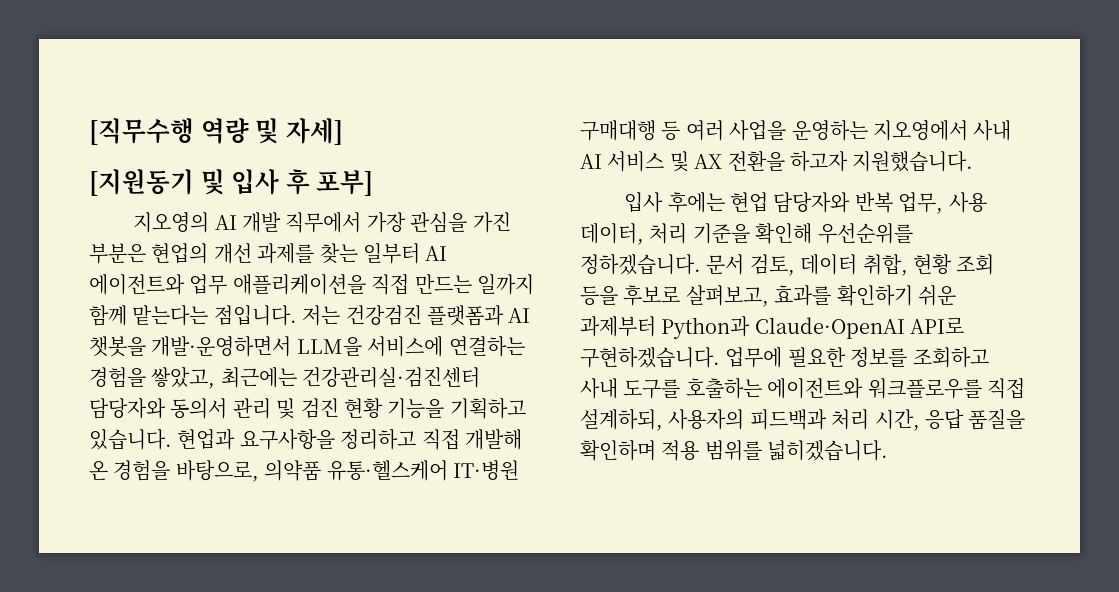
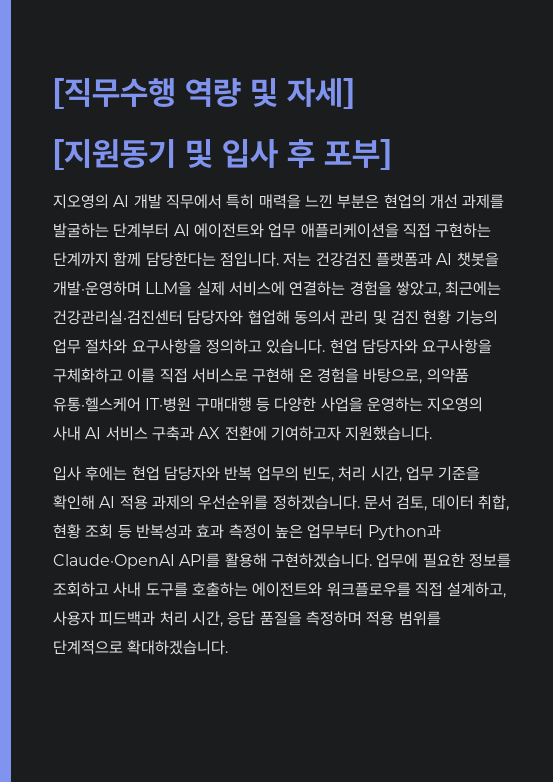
- 지오영의 AI 개발 직무에서 가장 관심을 가진 부분은 현업의 개선 과제를 찾는 일부터 AI 에이전트와 업무 애플리케이션을 직접 만드는 일까지 함께 맡는다는 점입니다.
+ 지오영의 AI 개발 직무에서 특히 매력을 느낀 부분은 현업의 개선 과제를 발굴하는 단계부터 AI 에이전트와 업무 애플리케이션을 직접 구현하는 단계까지 함께 담당한다는 점입니다.
- 저는 건강검진 플랫폼과 AI 챗봇을 개발·운영하면서 LLM을 서비스에 연결하는 경험을 쌓았고, 최근에는 건강관리실·검진센터 담당자와 동의서 관리 및 검진 현황 기능을 기획하고 있습니다. 현업과 요구사항을 정리하고 직접 개발해 온 경험을 바탕으로, 의약품 유통·헬스케어 IT·병원 구매대행 등 여러 사업을 운영하는 지오영에서 사내 AI 서비스 및 AX 전환을 하고자 지원했습니다.
+ 저는 건강검진 플랫폼과 AI 챗봇을 개발·운영하며 LLM을 실제 서비스에 연결하는 경험을 쌓았고, 최근에는 건강관리실·검진센터 담당자와 협업해 동의서 관리 및 검진 현황 기능의 업무 절차와 요구사항을 정의하고 있습니다. 현업 담당자와 요구사항을 구체화하고 이를 직접 서비스로 구현해 온 경험을 바탕으로, 의약품 유통·헬스케어 IT·병원 구매대행 등 다양한 사업을 운영하는 지오영의 사내 AI 서비스 구축과 AX 전환에 기여하고자 지원했습니다.
- 입사 후에는 현업 담당자와 반복 업무, 사용 데이터, 처리 기준을 확인해 우선순위를 정하겠습니다.
+ 입사 후에는 현업 담당자와 반복 업무의 빈도, 처리 시간, 업무 기준을 확인해 AI 적용 과제의 우선순위를 정하겠습니다.
- 문서 검토, 데이터 취합, 현황 조회 등을 후보로 살펴보고, 효과를 확인하기 쉬운 과제부터 Python과 Claude·OpenAI API로 구현하겠습니다.
+ 문서 검토, 데이터 취합, 현황 조회 등 반복성과 효과 측정이 높은 업무부터 Python과 Claude·OpenAI API를 활용해 구현하겠습니다.
- 업무에 필요한 정보를 조회하고 사내 도구를 호출하는 에이전트와 워크플로우를 직접 설계하되, 사용자의 피드백과 처리 시간, 응답 품질을 확인하며 적용 범위를 넓히겠습니다.
+ 업무에 필요한 정보를 조회하고 사내 도구를 호출하는 에이전트와 워크플로우를 직접 설계하고, 사용자 피드백과 처리 시간, 응답 품질을 측정하며 적용 범위를 단계적으로 확대하겠습니다.

